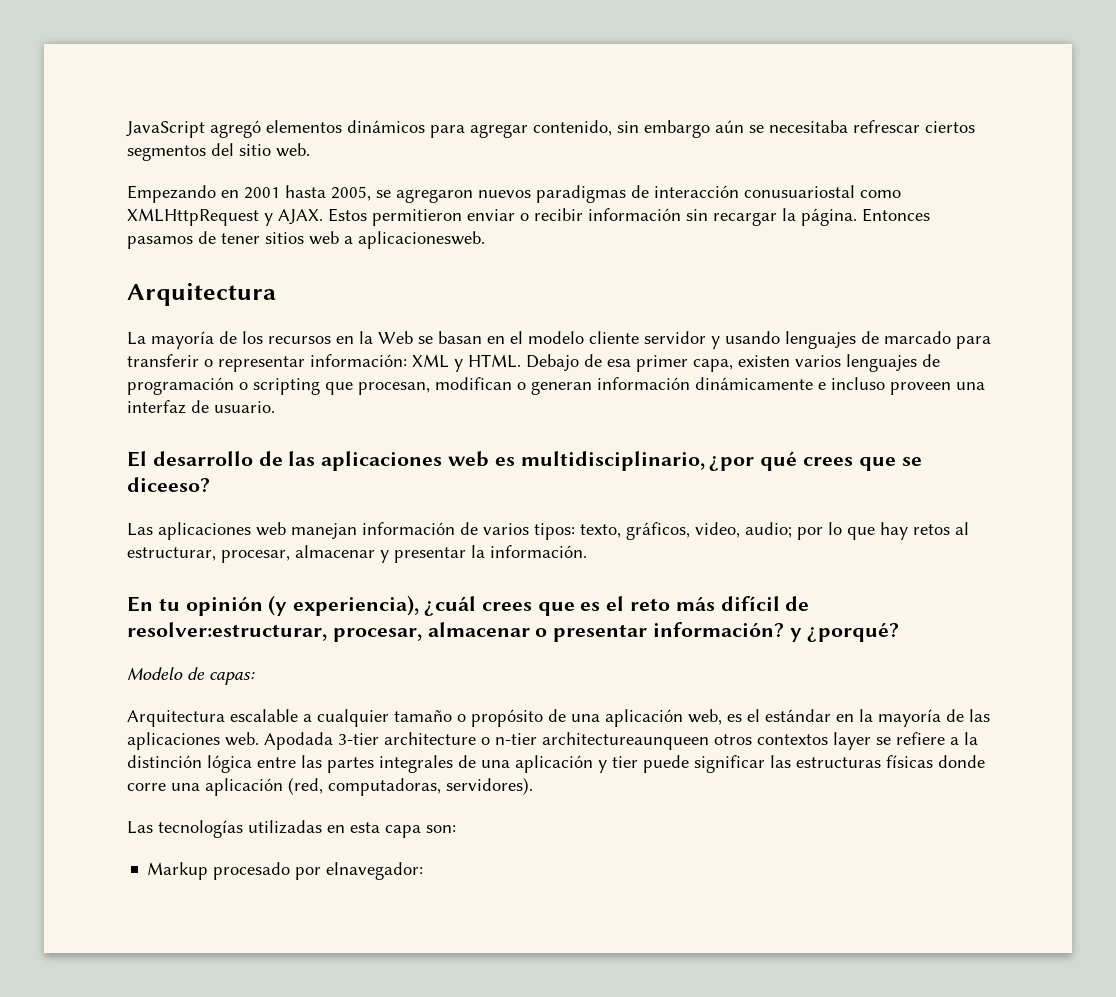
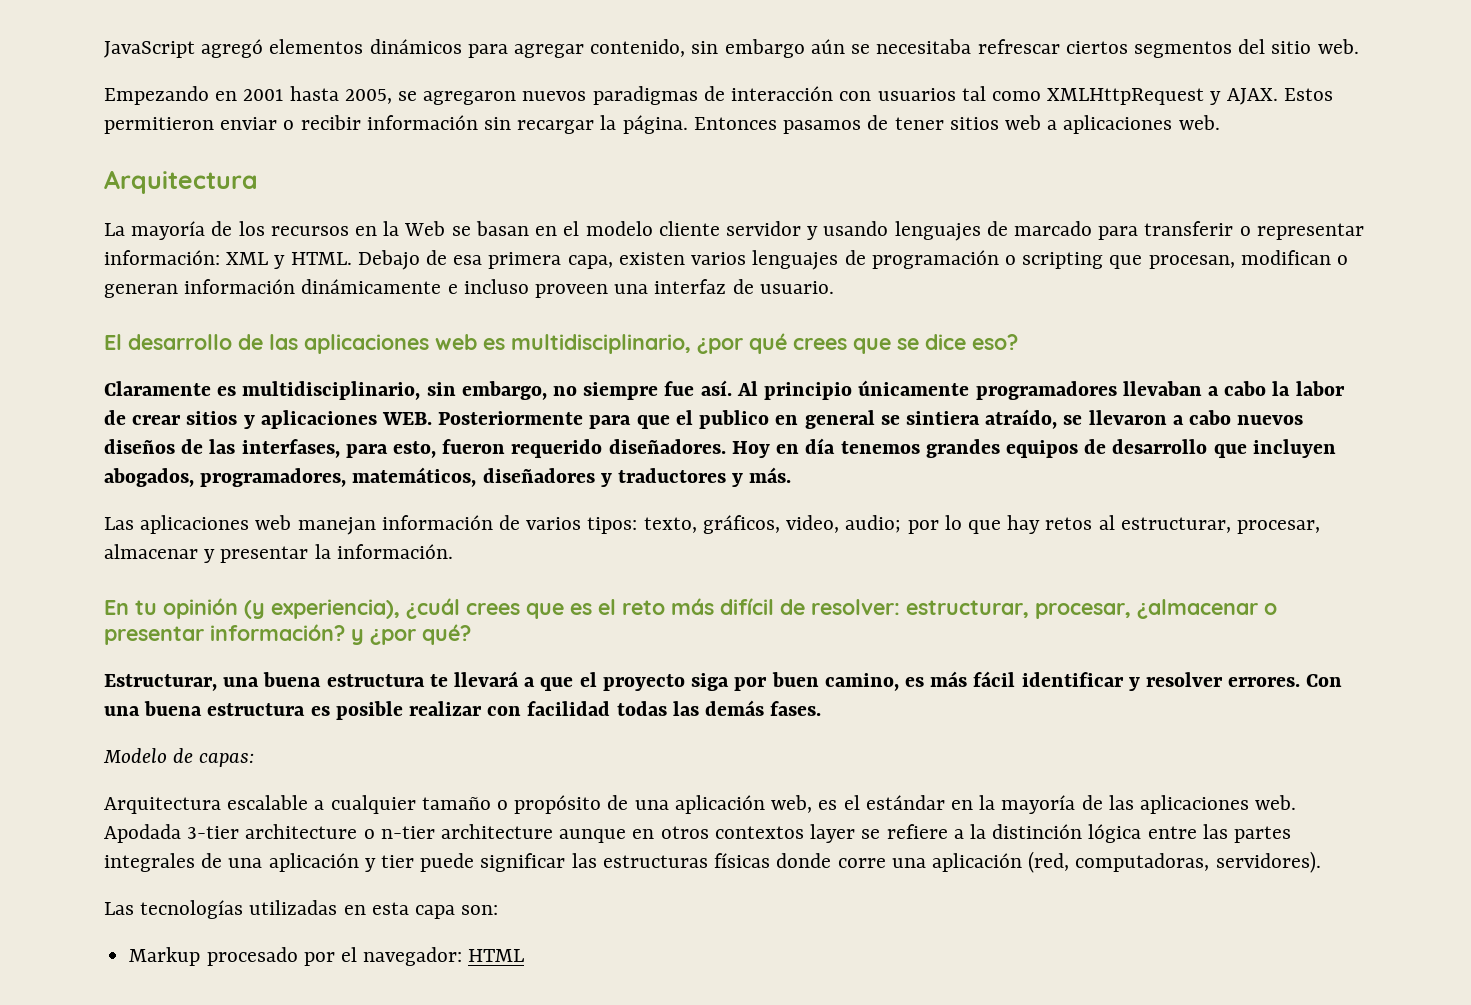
- Empezando en 2001 hasta 2005, se agregaron nuevos paradigmas de interacción conusuariostal como XMLHttpRequest y AJAX.
+ Empezando en 2001 hasta 2005, se agregaron nuevos paradigmas de interacción con usuarios tal como XMLHttpRequest y AJAX.
- Entonces pasamos de tener sitios web a aplicacionesweb.
+ Entonces pasamos de tener sitios web a aplicaciones web.
- Debajo de esa primer capa, existen varios lenguajes de programación o scripting que procesan, modifican o generan información dinámicamente e incluso proveen una interfaz de usuario.
+ Debajo de esa primera capa, existen varios lenguajes de programación o scripting que procesan, modifican o generan información dinámicamente e incluso proveen una interfaz de usuario.
- El desarrollo de las aplicaciones web es multidisciplinario, ¿por qué crees que se diceeso?
+ El desarrollo de las aplicaciones web es multidisciplinario, ¿por qué crees que se dice eso?
+ Claramente es multidisciplinario, sin embargo, no siempre fue así. Al principio únicamente programadores llevaban a cabo la labor de crear sitios y aplicaciones WEB. Posteriormente para que el publico en general se sintiera atraído, se llevaron a cabo nuevos diseños de las interfases, para esto, fueron requerido diseñadores. Hoy en día tenemos grandes equipos de desarrollo que incluyen abogados, programadores, matemáticos, diseñadores y traductores y más.
- En tu opinión (y experiencia), ¿cuál crees que es el reto más difícil de resolver:estructurar, procesar, almacenar o presentar información? y ¿porqué?
+ En tu opinión (y experiencia), ¿cuál crees que es el reto más difícil de resolver: estructurar, procesar, ¿almacenar o presentar información? y ¿por qué?
+ Estructurar, una buena estructura te llevará a que el proyecto siga por buen camino, es más fácil identificar y resolver errores. Con una buena estructura es posible realizar con facilidad todas las demás fases.
- Apodada 3-tier architecture o n-tier architectureaunqueen otros contextos layer se refiere a la distinción lógica entre las partes integrales de una aplicación y tier puede significar las estructuras físicas donde corre una aplicación (red, computadoras, servidores).
+ Apodada 3-tier architecture o n-tier architecture aunque en otros contextos layer se refiere a la distinción lógica entre las partes integrales de una aplicación y tier puede significar las estructuras físicas donde corre una aplicación (red, computadoras, servidores).
- Markup procesado por elnavegador:
+ Markup procesado por el navegador: HTML

